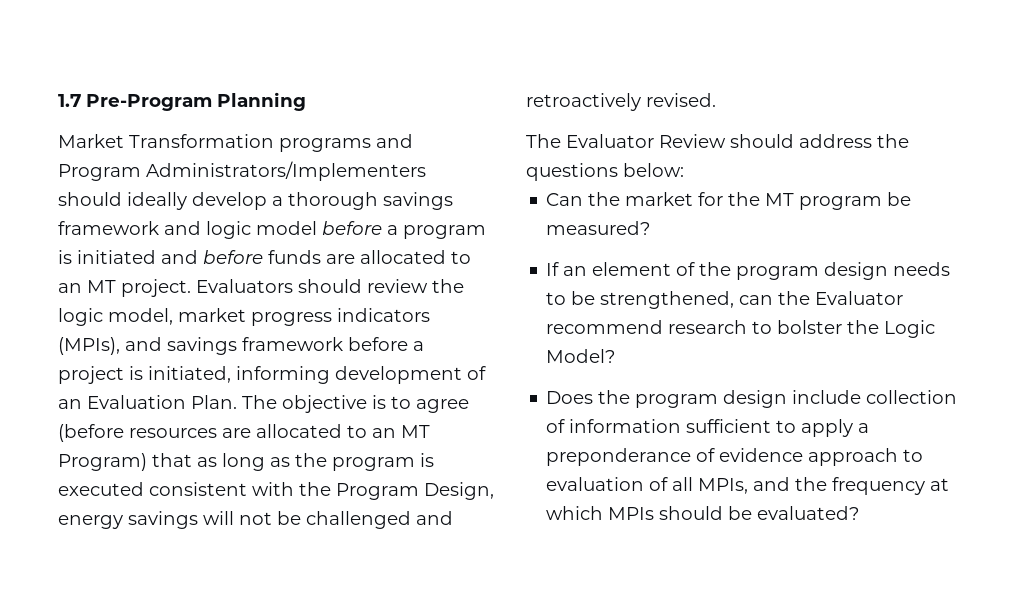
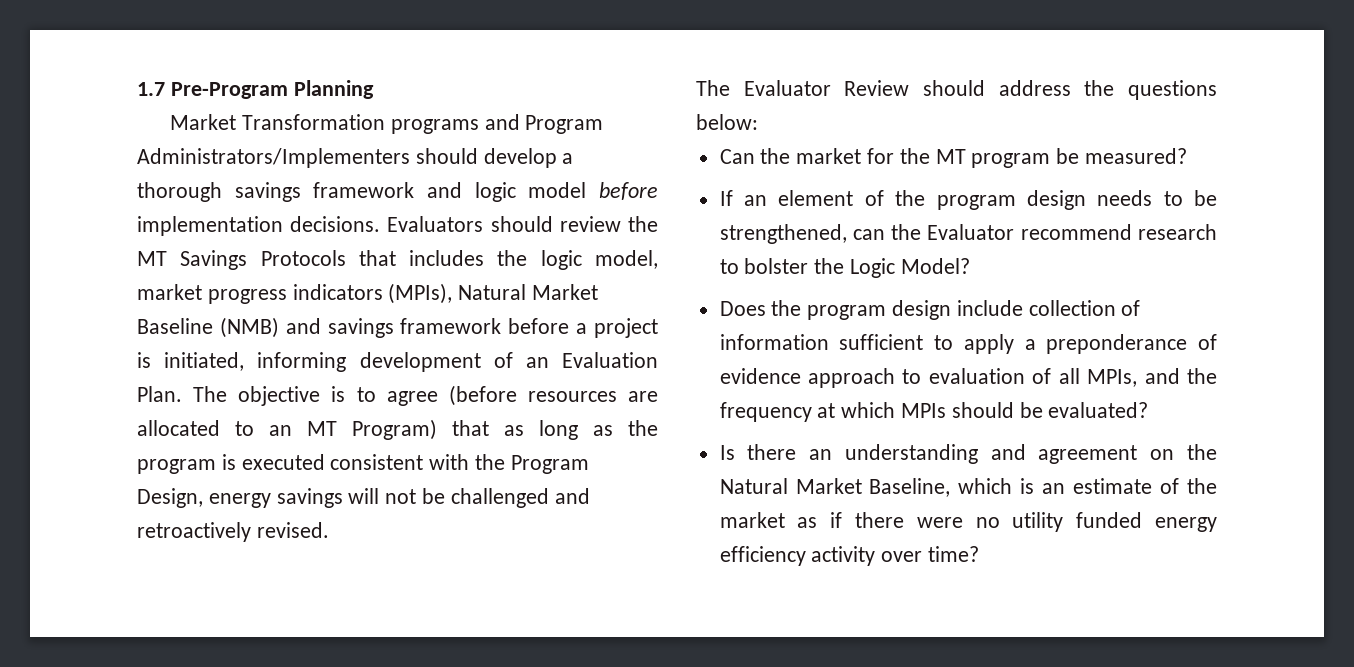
- Market Transformation programs and Program Administrators/Implementers should ideally develop a thorough savings framework and logic model before a program is initiated and before funds are allocated to an MT project. Evaluators should review the logic model, market progress indicators (MPIs), and savings framework before a project is initiated, informing development of an Evaluation Plan.
+ Market Transformation programs and Program Administrators/Implementers should develop a thorough savings framework and logic model before implementation decisions. Evaluators should review the MT Savings Protocols that includes the logic model, market progress indicators (MPIs), Natural Market Baseline (NMB) and savings framework before a project is initiated, informing development of an Evaluation Plan.
+ Is there an understanding and agreement on the Natural Market Baseline, which is an estimate of the market as if there were no utility funded energy efficiency activity over time?

